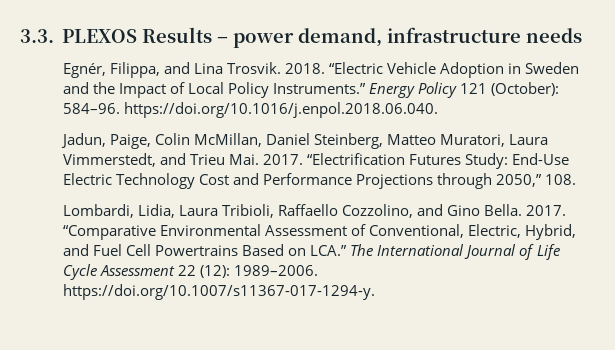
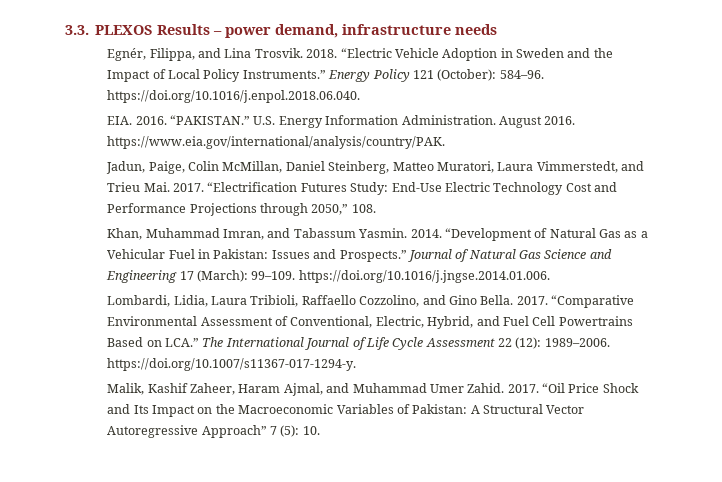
+ EIA. 2016. “PAKISTAN.” U.S. Energy Information Administration. August 2016. https://www.eia.gov/international/analysis/country/PAK.
+ Khan, Muhammad Imran, and Tabassum Yasmin. 2014. “Development of Natural Gas as a Vehicular Fuel in Pakistan: Issues and Prospects.” Journal of Natural Gas Science and Engineering 17 (March): 99–109. https://doi.org/10.1016/j.jngse.2014.01.006.
+ Malik, Kashif Zaheer, Haram Ajmal, and Muhammad Umer Zahid. 2017. “Oil Price Shock and Its Impact on the Macroeconomic Variables of Pakistan: A Structural Vector Autoregressive Approach” 7 (5): 10.

